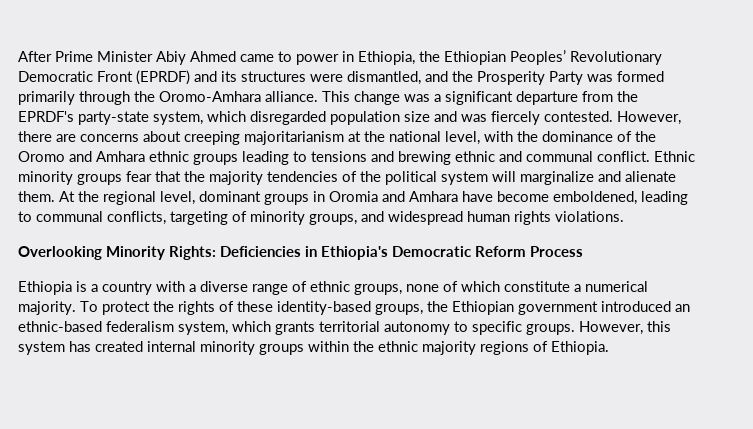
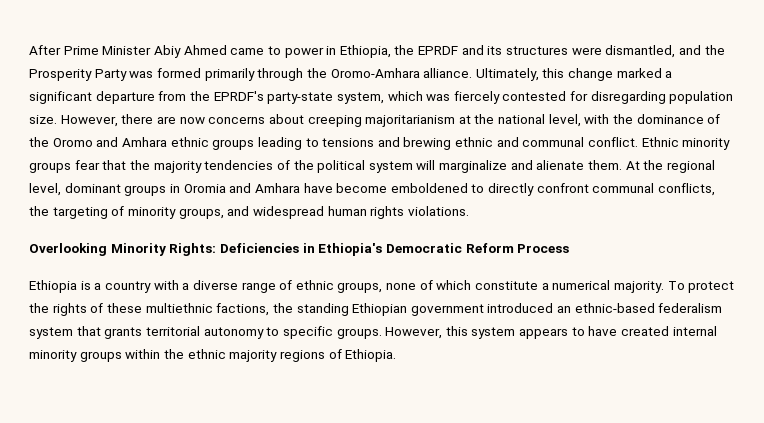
- After Prime Minister Abiy Ahmed came to power in Ethiopia, the Ethiopian Peoples’ Revolutionary Democratic Front (EPRDF) and its structures were dismantled, and the Prosperity Party was formed primarily through the Oromo-Amhara alliance.
+ After Prime Minister Abiy Ahmed came to power in Ethiopia, the EPRDF and its structures were dismantled, and the Prosperity Party was formed primarily through the Oromo-Amhara alliance.
- This change was a significant departure from the EPRDF's party-state system, which disregarded population size and was fiercely contested.
+ Ultimately, this change marked a significant departure from the EPRDF's party-state system, which was fiercely contested for disregarding population size.
- However, there are concerns about creeping majoritarianism at the national level, with the dominance of the Oromo and Amhara ethnic groups leading to tensions and brewing ethnic and communal conflict.
+ However, there are now concerns about creeping majoritarianism at the national level, with the dominance of the Oromo and Amhara ethnic groups leading to tensions and brewing ethnic and communal conflict.
- At the regional level, dominant groups in Oromia and Amhara have become emboldened, leading to communal conflicts, targeting of minority groups, and widespread human rights violations.
+ At the regional level, dominant groups in Oromia and Amhara have become emboldened to directly confront communal conflicts, the targeting of minority groups, and widespread human rights violations.
- To protect the rights of these identity-based groups, the Ethiopian government introduced an ethnic-based federalism system, which grants territorial autonomy to specific groups.
+ To protect the rights of these multiethnic factions, the standing Ethiopian government introduced an ethnic-based federalism system that grants territorial autonomy to specific groups.
- However, this system has created internal minority groups within the ethnic majority regions of Ethiopia.
+ However, this system appears to have created internal minority groups within the ethnic majority regions of Ethiopia.

